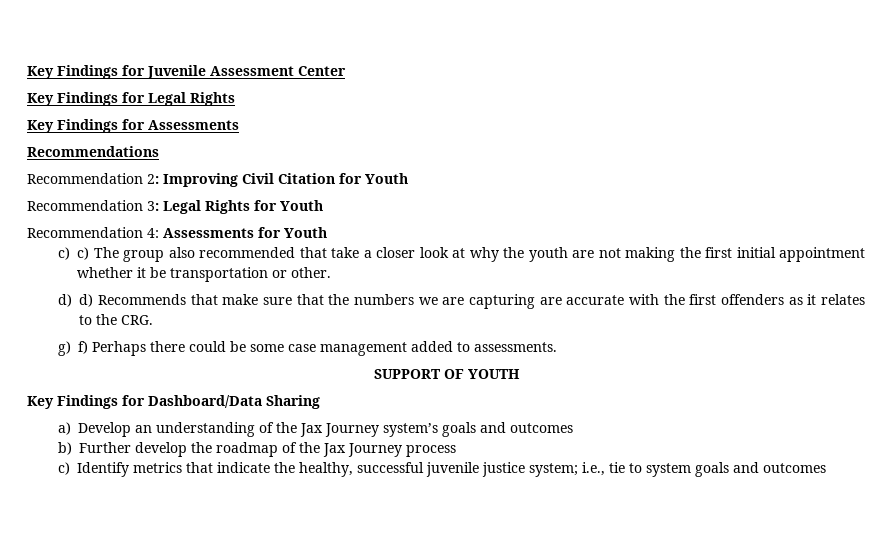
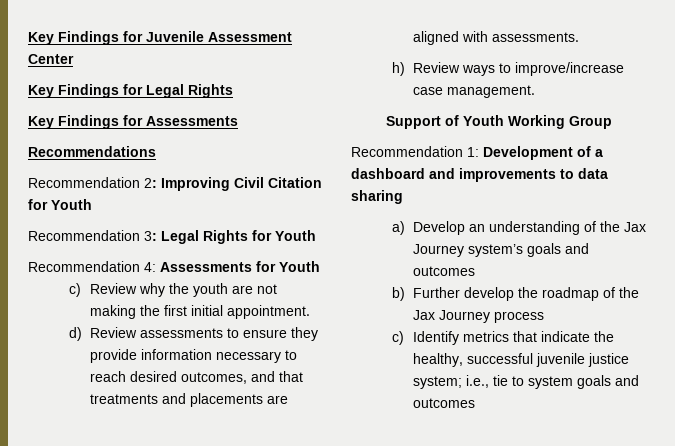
- c) c) The group also recommended that take a closer look at why the youth are not making the first initial appointment whether it be transportation or other.
- d) d) Recommends that make sure that the numbers we are capturing are accurate with the first offenders as it relates to the CRG.
- g) f) Perhaps there could be some case management added to assessments.
- SUPPORT OF YOUTH
- Key Findings for Dashboard/Data Sharing
+ c) Review why the youth are not making the first initial appointment.
+ d) Review assessments to ensure they provide information necessary to reach desired outcomes, and that treatments and placements are aligned with assessments.
+ h) Review ways to improve/increase case management.
+ Support of Youth Working Group
+ Recommendation 1: Development of a dashboard and improvements to data sharing

